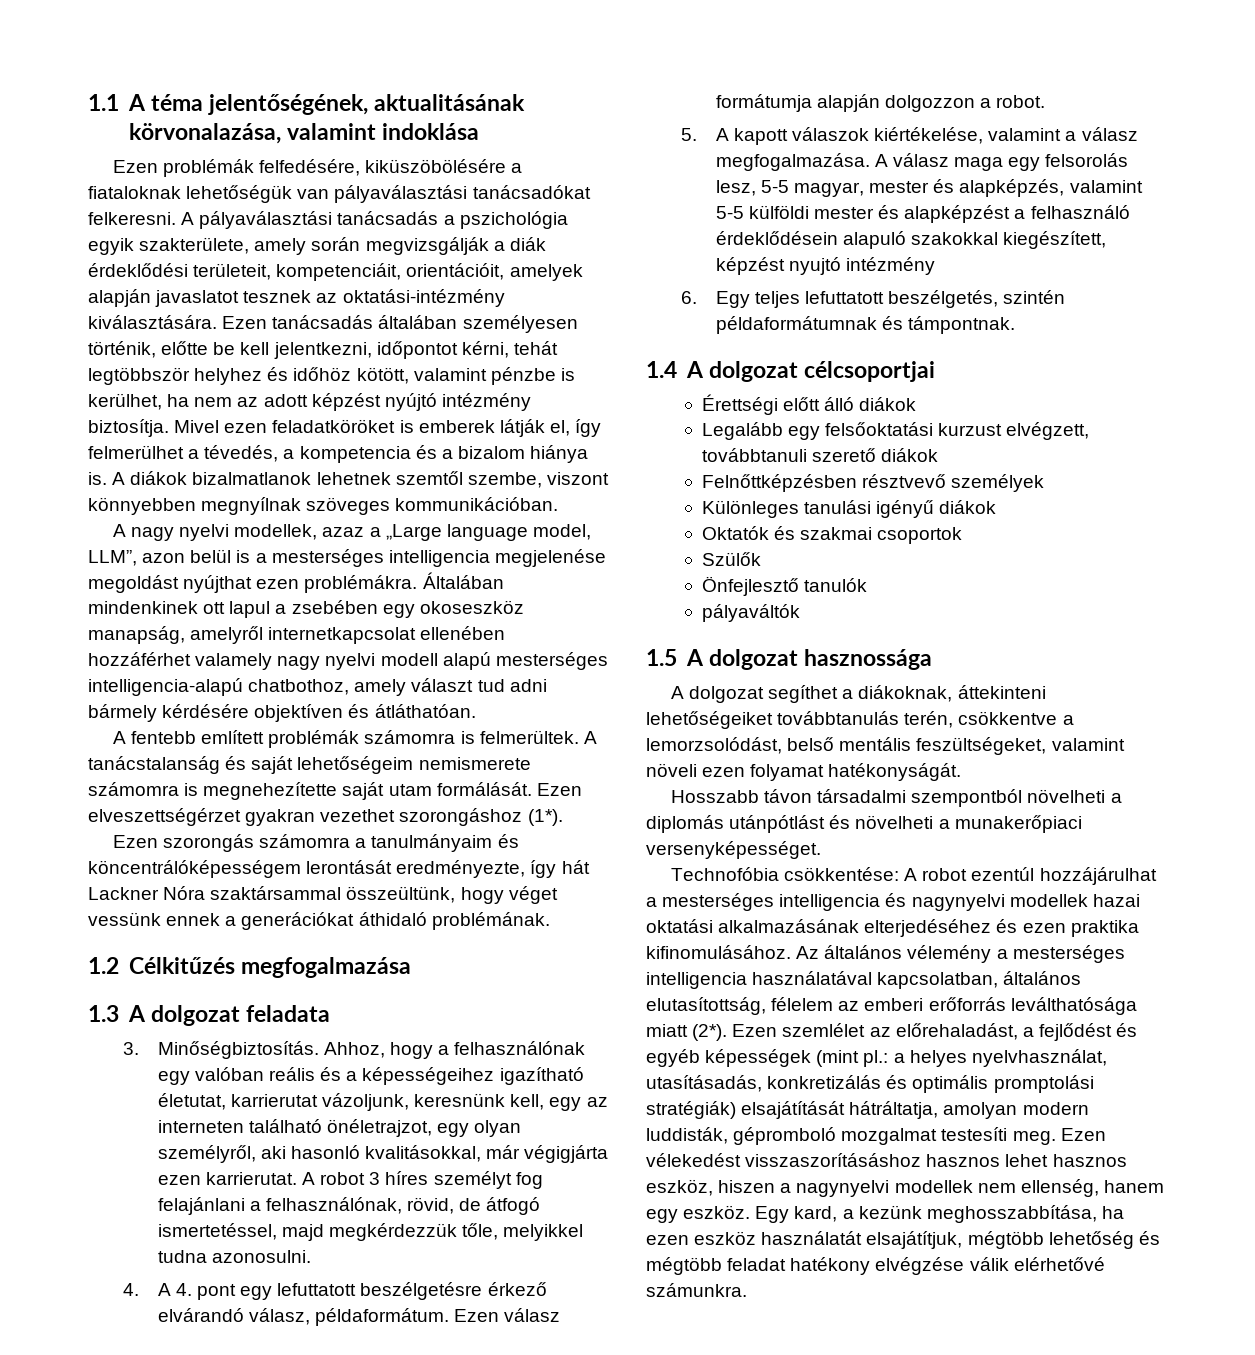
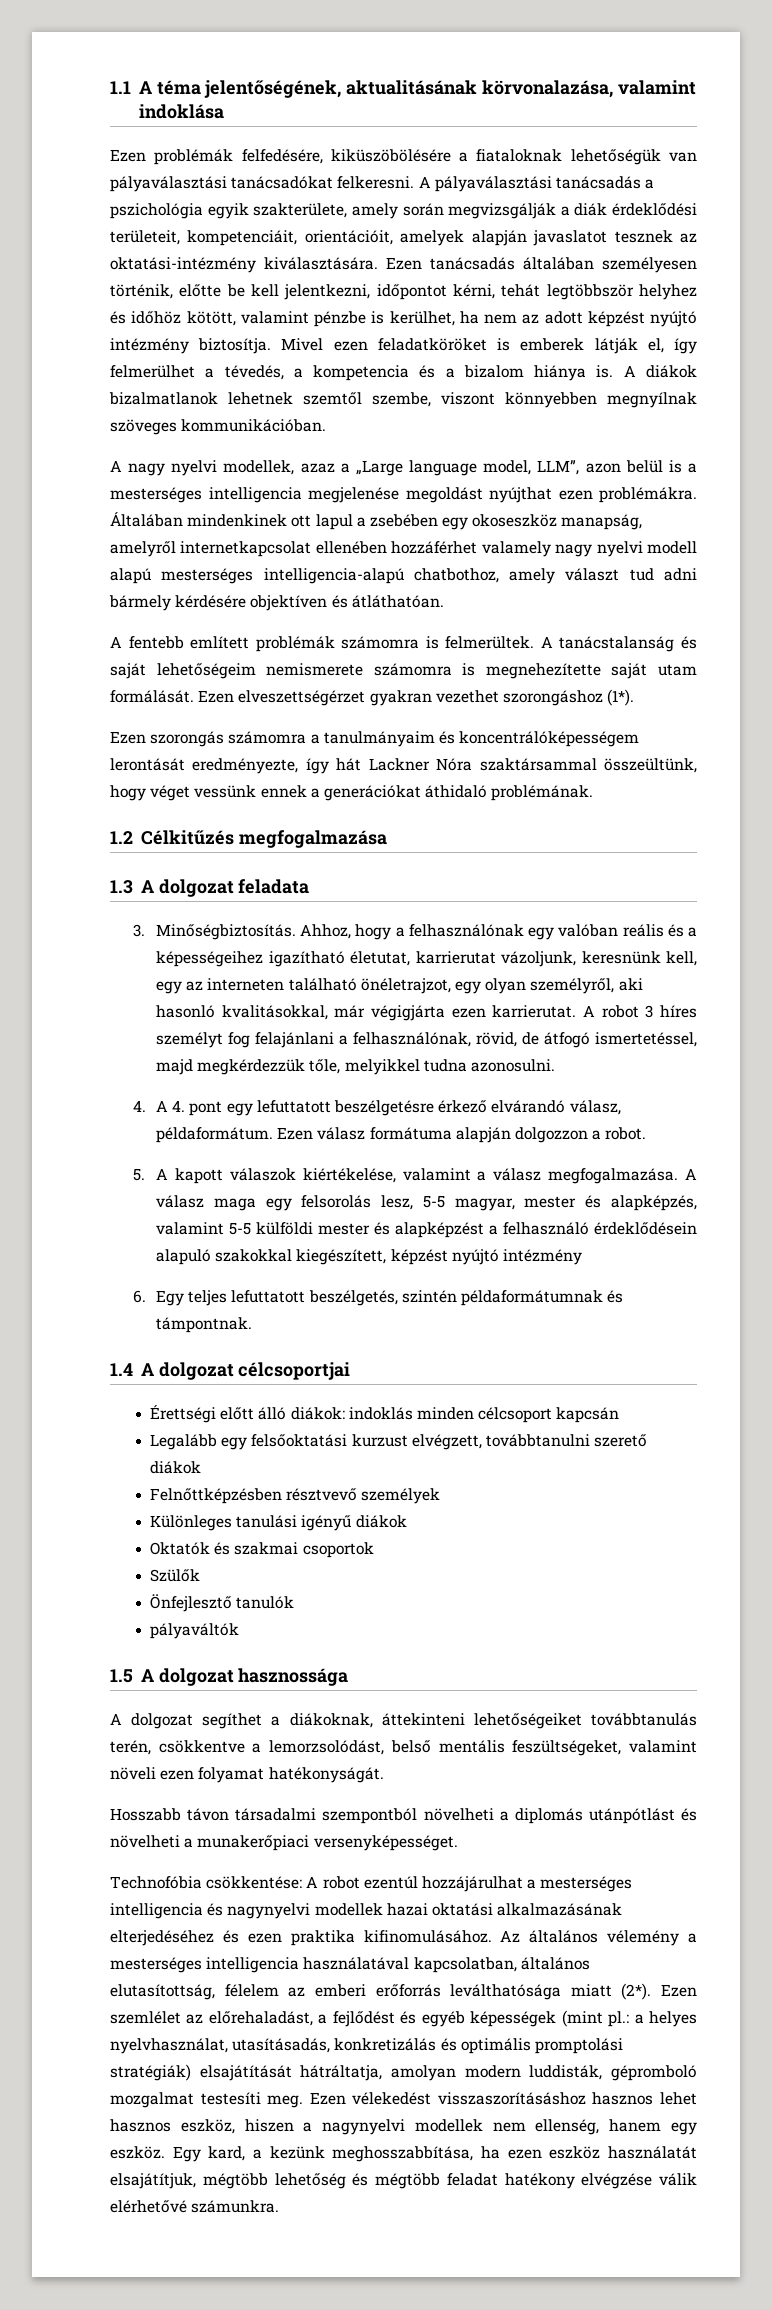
- Ezen szorongás számomra a tanulmányaim és köncentrálóképességem lerontását eredményezte, így hát Lackner Nóra szaktársammal összeültünk, hogy véget vessünk ennek a generációkat áthidaló problémának.
+ Ezen szorongás számomra a tanulmányaim és koncentrálóképességem lerontását eredményezte, így hát Lackner Nóra szaktársammal összeültünk, hogy véget vessünk ennek a generációkat áthidaló problémának.
- Ezen válasz formátumja alapján dolgozzon a robot.
+ Ezen válasz formátuma alapján dolgozzon a robot.
- A válasz maga egy felsorolás lesz, 5-5 magyar, mester és alapképzés, valamint 5-5 külföldi mester és alapképzést a felhasználó érdeklődésein alapuló szakokkal kiegészített, képzést nyujtó intézmény
+ A válasz maga egy felsorolás lesz, 5-5 magyar, mester és alapképzés, valamint 5-5 külföldi mester és alapképzést a felhasználó érdeklődésein alapuló szakokkal kiegészített, képzést nyújtó intézmény
- Érettségi előtt álló diákok
+ Érettségi előtt álló diákok: indoklás minden célcsoport kapcsán
- Legalább egy felsőoktatási kurzust elvégzett, továbbtanuli szerető diákok
+ Legalább egy felsőoktatási kurzust elvégzett, továbbtanulni szerető diákok

